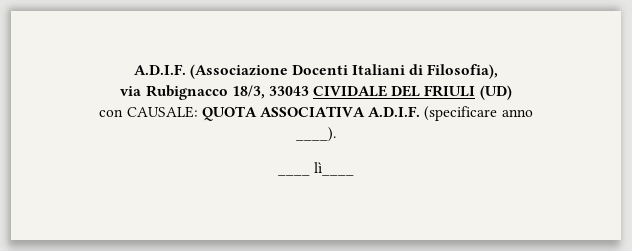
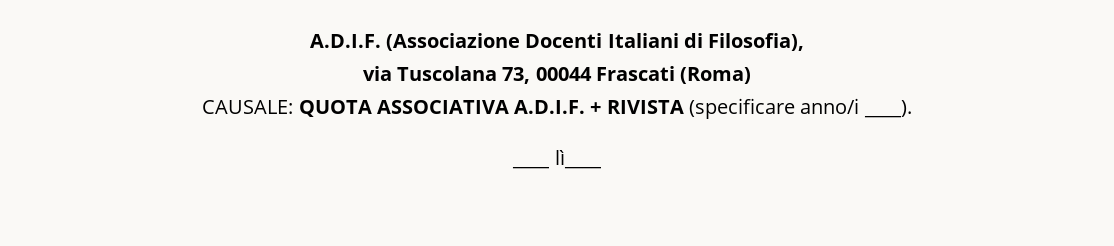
- via Rubignacco 18/3, 33043 CIVIDALE DEL FRIULI (UD)
- con CAUSALE: QUOTA ASSOCIATIVA A.D.I.F. (specificare anno ____).
+ via Tuscolana 73, 00044 Frascati (Roma)
+ CAUSALE: QUOTA ASSOCIATIVA A.D.I.F. + RIVISTA (specificare anno/i ____).

